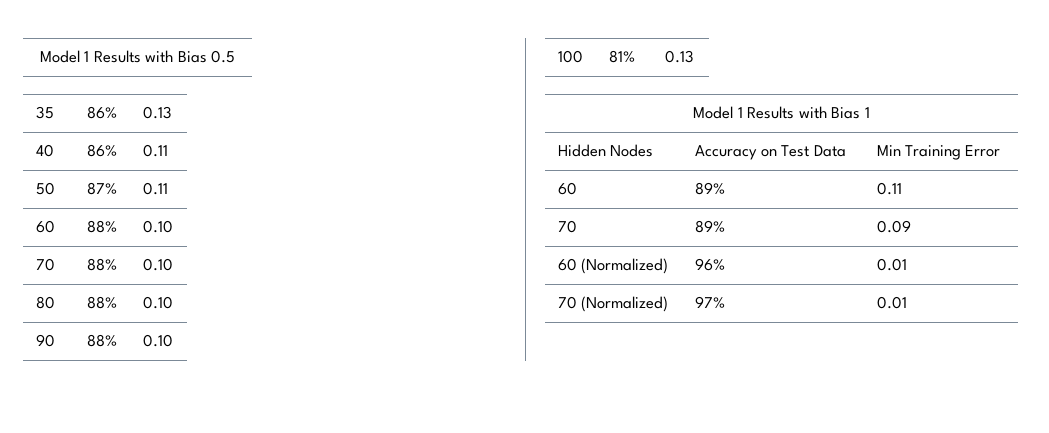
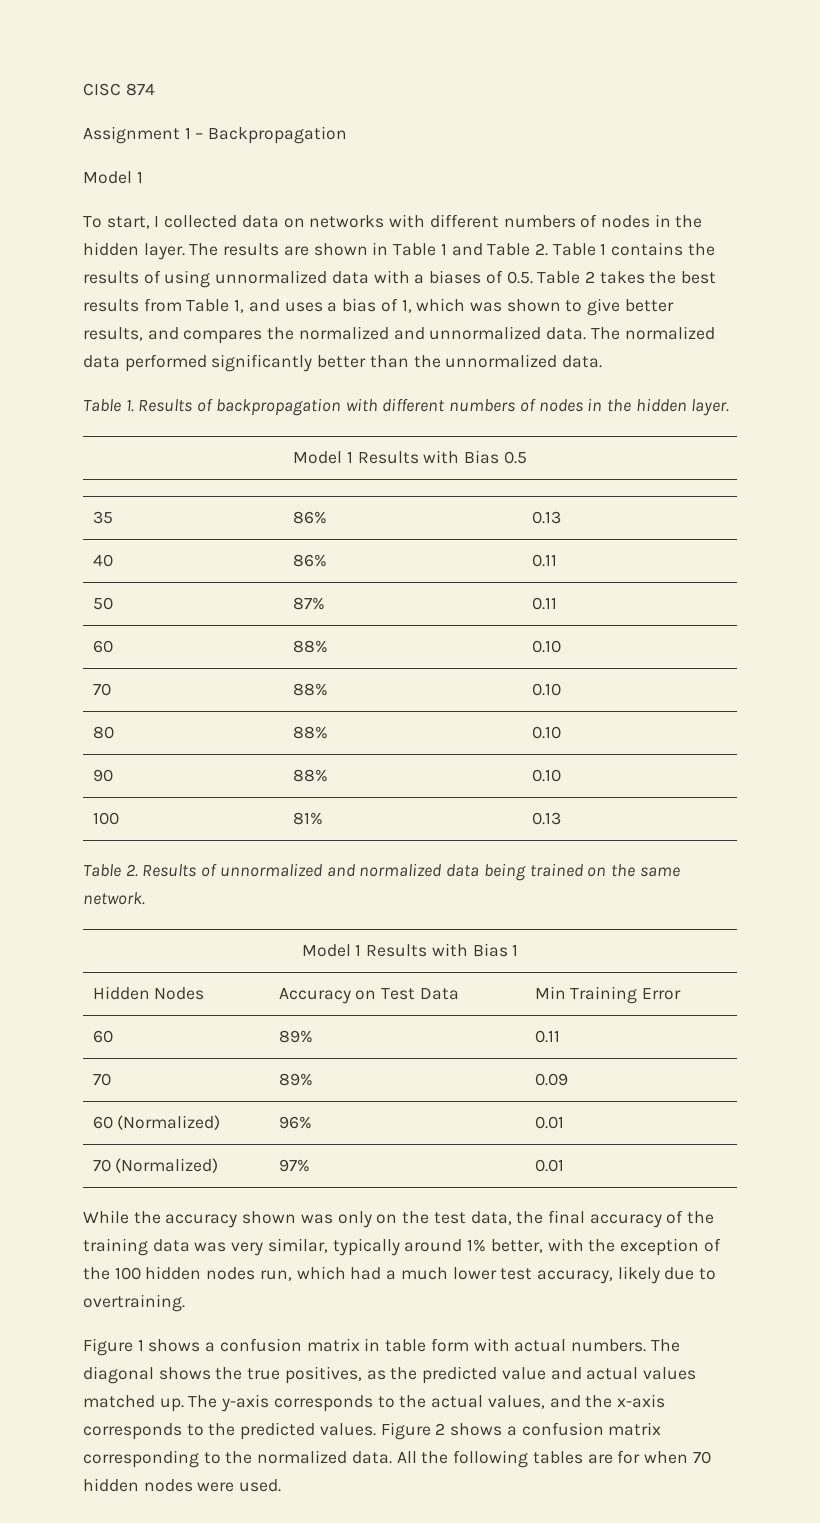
+ CISC 874
+ Assignment 1 – Backpropagation
+ Model 1
+ To start, I collected data on networks with different numbers of nodes in the hidden layer. The results are shown in Table 1 and Table 2. Table 1 contains the results of using unnormalized data with a biases of 0.5. Table 2 takes the best results from Table 1, and uses a bias of 1, which was shown to give better results, and compares the normalized and unnormalized data. The normalized data performed significantly better than the unnormalized data.
+ Table 1. Results of backpropagation with different numbers of nodes in the hidden layer.
+ Table 2. Results of unnormalized and normalized data being trained on the same network.
+ While the accuracy shown was only on the test data, the final accuracy of the training data was very similar, typically around 1% better, with the exception of the 100 hidden nodes run, which had a much lower test accuracy, likely due to overtraining.
+ Figure 1 shows a confusion matrix in table form with actual numbers. The diagonal shows the true positives, as the predicted value and actual values matched up. The y-axis corresponds to the actual values, and the x-axis corresponds to the predicted values. Figure 2 shows a confusion matrix corresponding to the normalized data. All the following tables are for when 70 hidden nodes were used.

